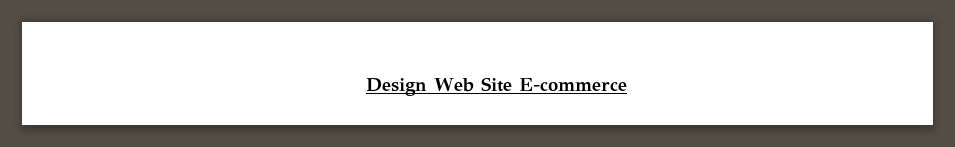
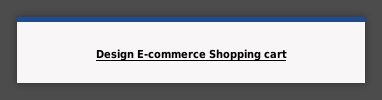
- Design Web Site E-commerce
+ Design E-commerce Shopping cart

